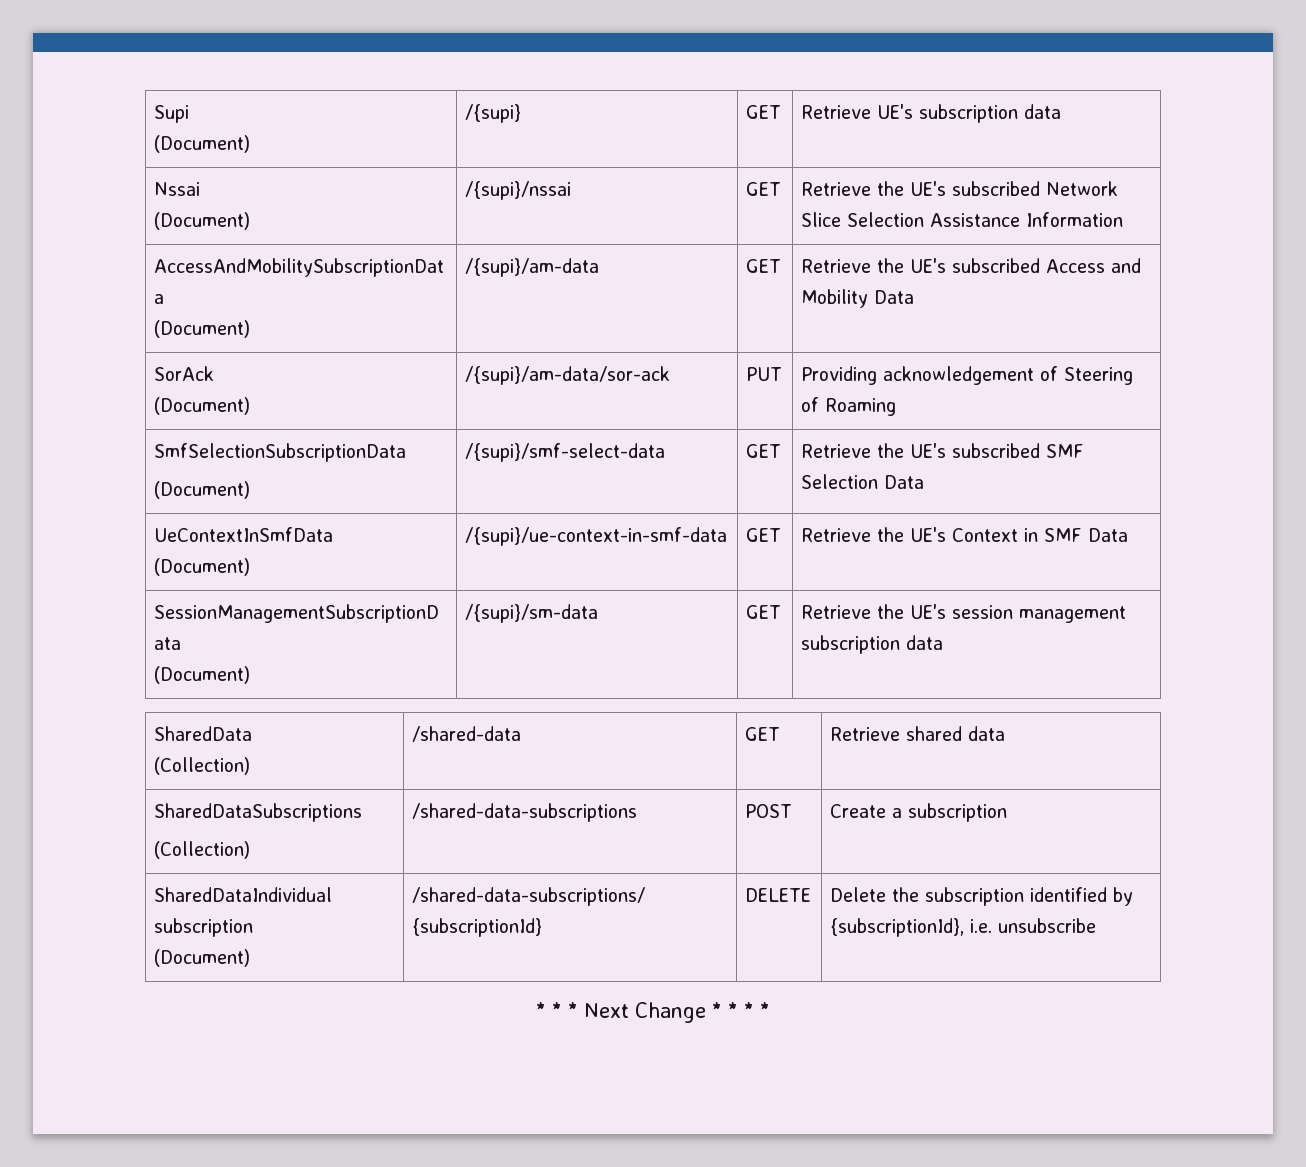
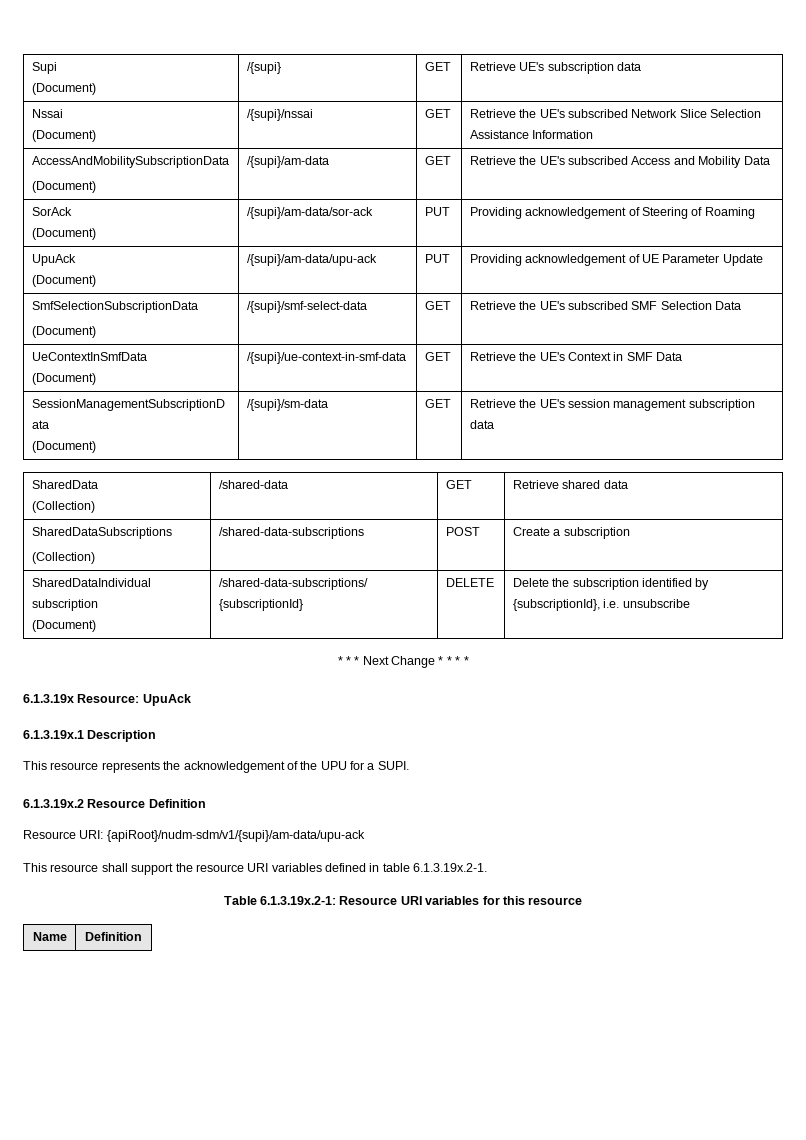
  SorAck
  (Document) | /{supi}/am-data/sor-ack | PUT | Providing acknowledgement of Steering of Roaming
+ UpuAck
+ (Document) | /{supi}/am-data/upu-ack | PUT | Providing acknowledgement of UE Parameter Update
+ 6.1.3.19x Resource: UpuAck
+ 6.1.3.19x.1 Description
+ This resource represents the acknowledgement of the UPU for a SUPI.
+ 6.1.3.19x.2 Resource Definition
+ Resource URI: {apiRoot}/nudm-sdm/v1/{supi}/am-data/upu-ack
+ This resource shall support the resource URI variables defined in table 6.1.3.19x.2-1.
+ Table 6.1.3.19x.2-1: Resource URI variables for this resource
+ Name | Definition

